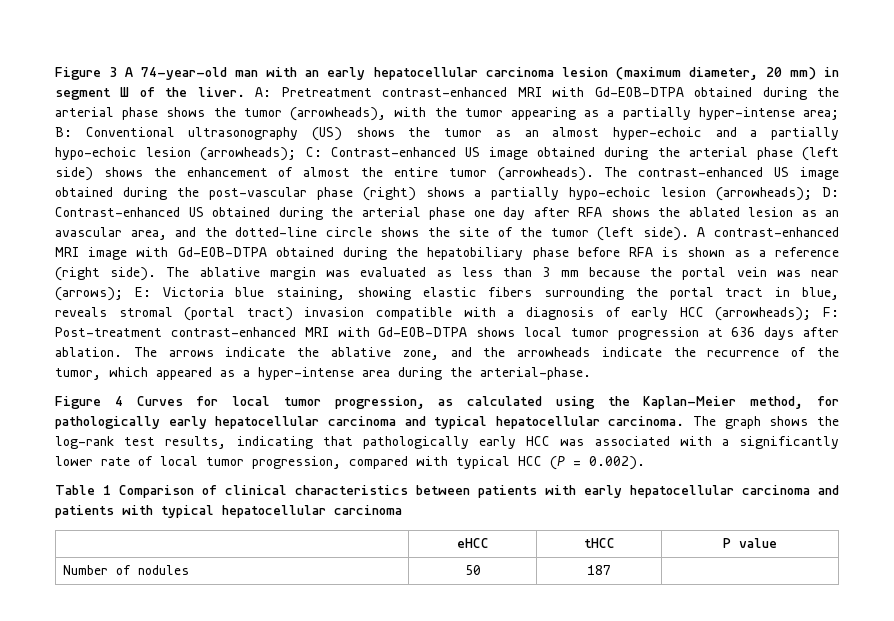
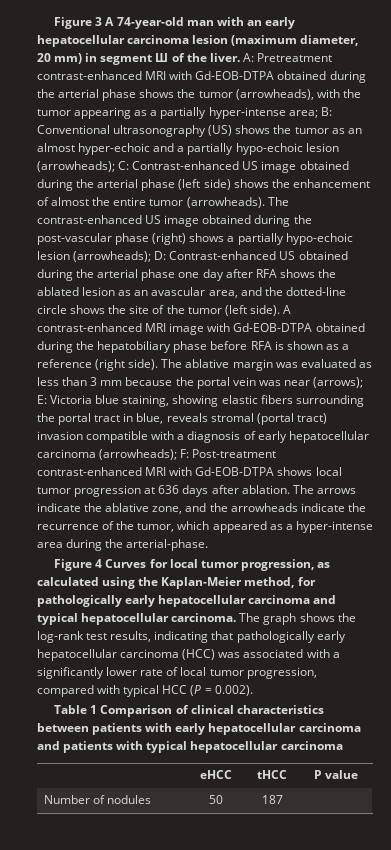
- The ablative margin was evaluated as less than 3 mm because the portal vein was near (arrows); E: Victoria blue staining, showing elastic fibers surrounding the portal tract in blue, reveals stromal (portal tract) invasion compatible with a diagnosis of early HCC (arrowheads); F: Post-treatment contrast-enhanced MRI with Gd-EOB-DTPA shows local tumor progression at 636 days after ablation.
+ The ablative margin was evaluated as less than 3 mm because the portal vein was near (arrows); E: Victoria blue staining, showing elastic fibers surrounding the portal tract in blue, reveals stromal (portal tract) invasion compatible with a diagnosis of early hepatocellular carcinoma (arrowheads); F: Post-treatment contrast-enhanced MRI with Gd-EOB-DTPA shows local tumor progression at 636 days after ablation.
- The graph shows the log-rank test results, indicating that pathologically early HCC was associated with a significantly lower rate of local tumor progression, compared with typical HCC (P = 0.002).
+ The graph shows the log-rank test results, indicating that pathologically early hepatocellular carcinoma (HCC) was associated with a significantly lower rate of local tumor progression, compared with typical HCC (P = 0.002).

